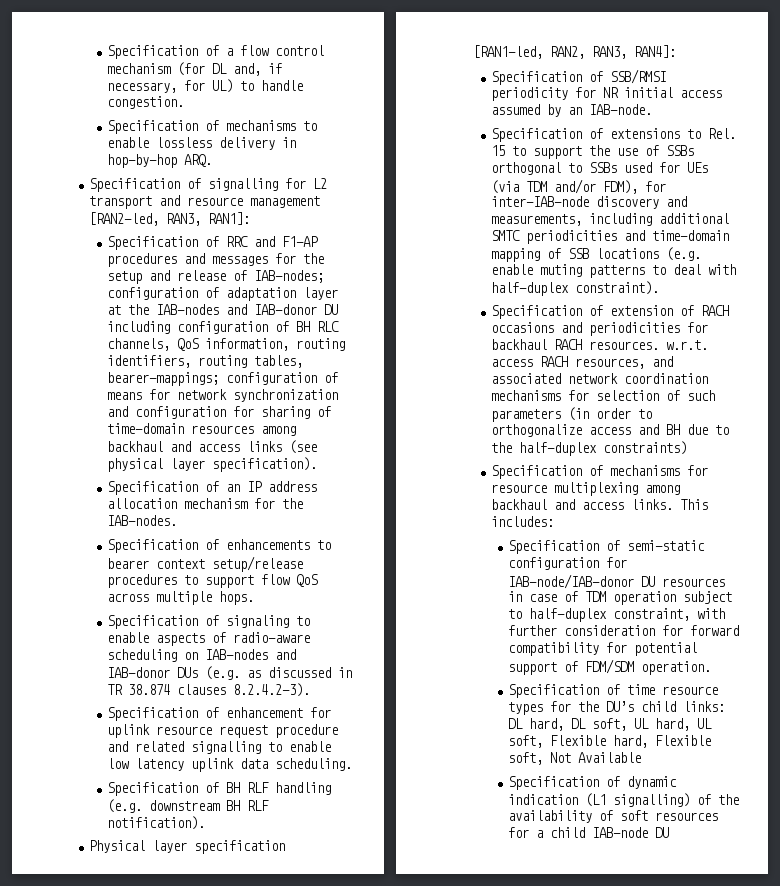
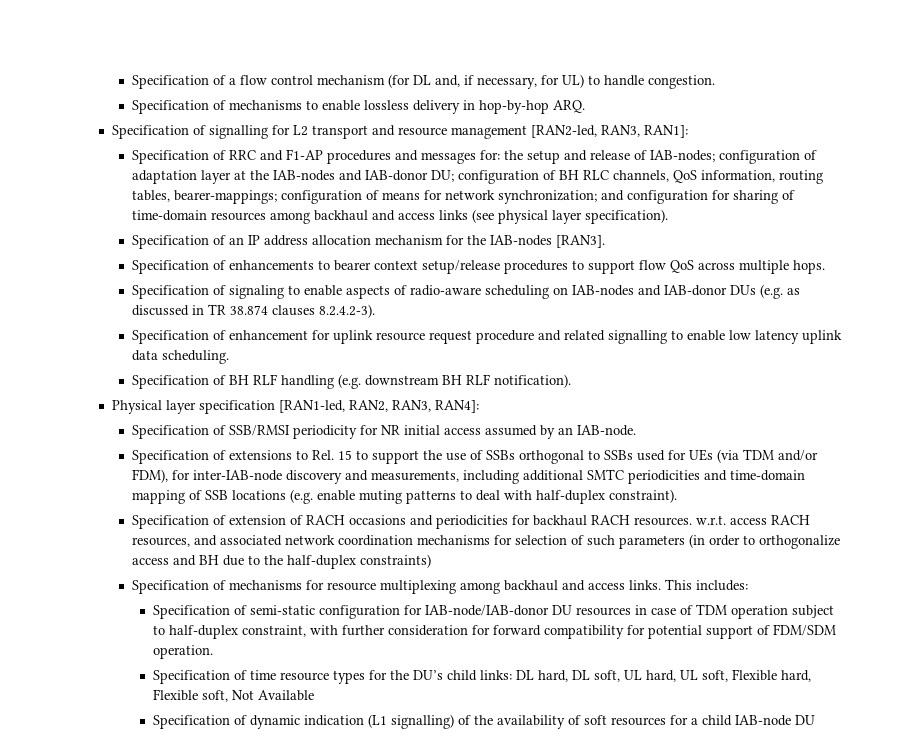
- Specification of RRC and F1-AP procedures and messages for the setup and release of IAB-nodes; configuration of adaptation layer at the IAB-nodes and IAB-donor DU including configuration of BH RLC channels, QoS information, routing identifiers, routing tables, bearer-mappings; configuration of means for network synchronization and configuration for sharing of time-domain resources among backhaul and access links (see physical layer specification).
+ Specification of RRC and F1-AP procedures and messages for: the setup and release of IAB-nodes; configuration of adaptation layer at the IAB-nodes and IAB-donor DU; configuration of BH RLC channels, QoS information, routing tables, bearer-mappings; configuration of means for network synchronization; and configuration for sharing of time-domain resources among backhaul and access links (see physical layer specification).
- Specification of an IP address allocation mechanism for the IAB-nodes.
+ Specification of an IP address allocation mechanism for the IAB-nodes [RAN3].

